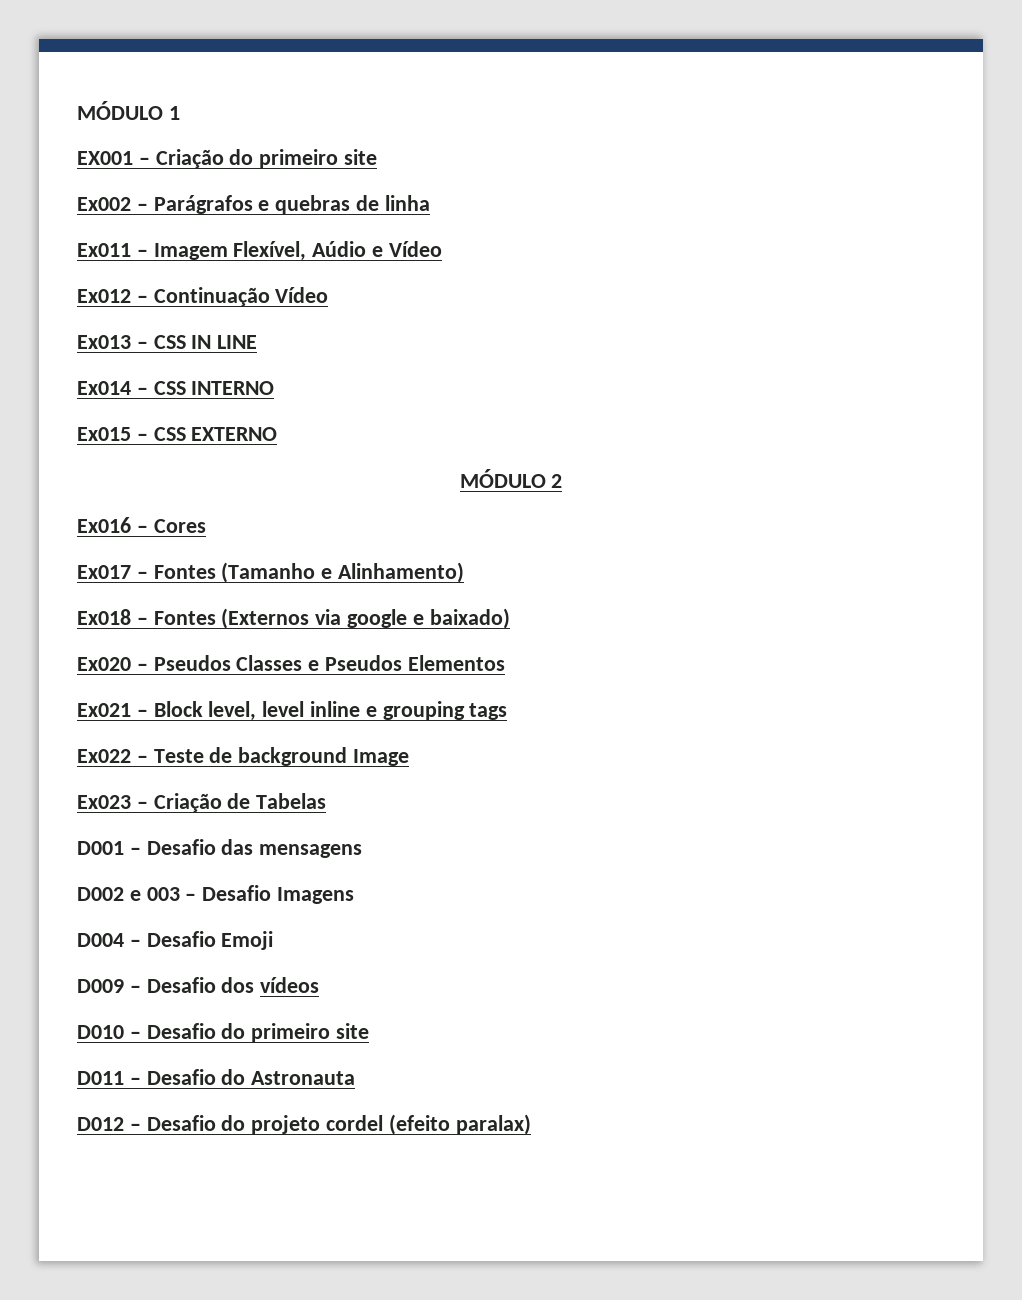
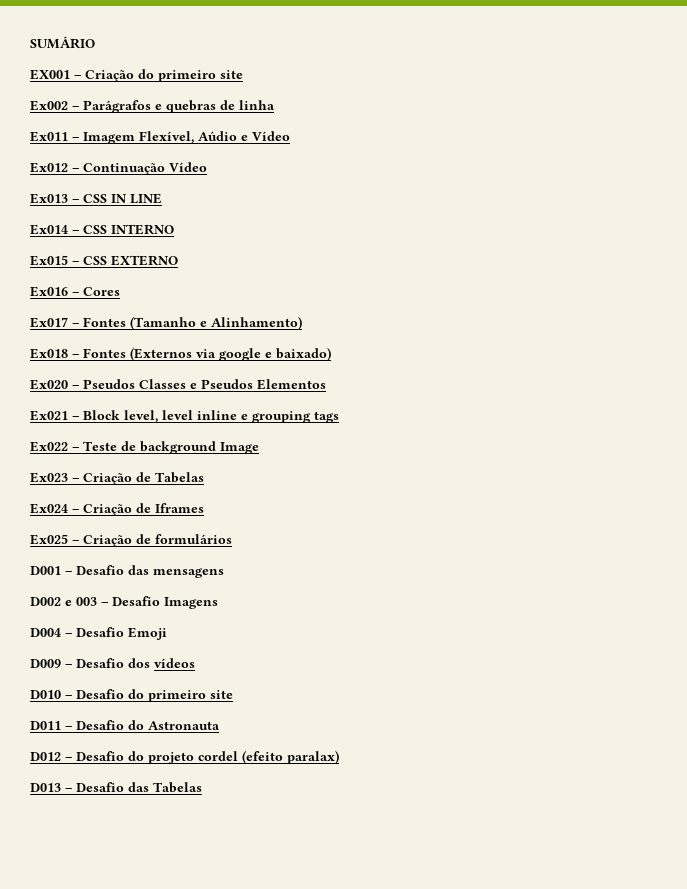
- MÓDULO 1
+ SUMÁRIO
- MÓDULO 2
+ Ex024 – Criação de Iframes
+ Ex025 – Criação de formulários
+ D013 – Desafio das Tabelas

